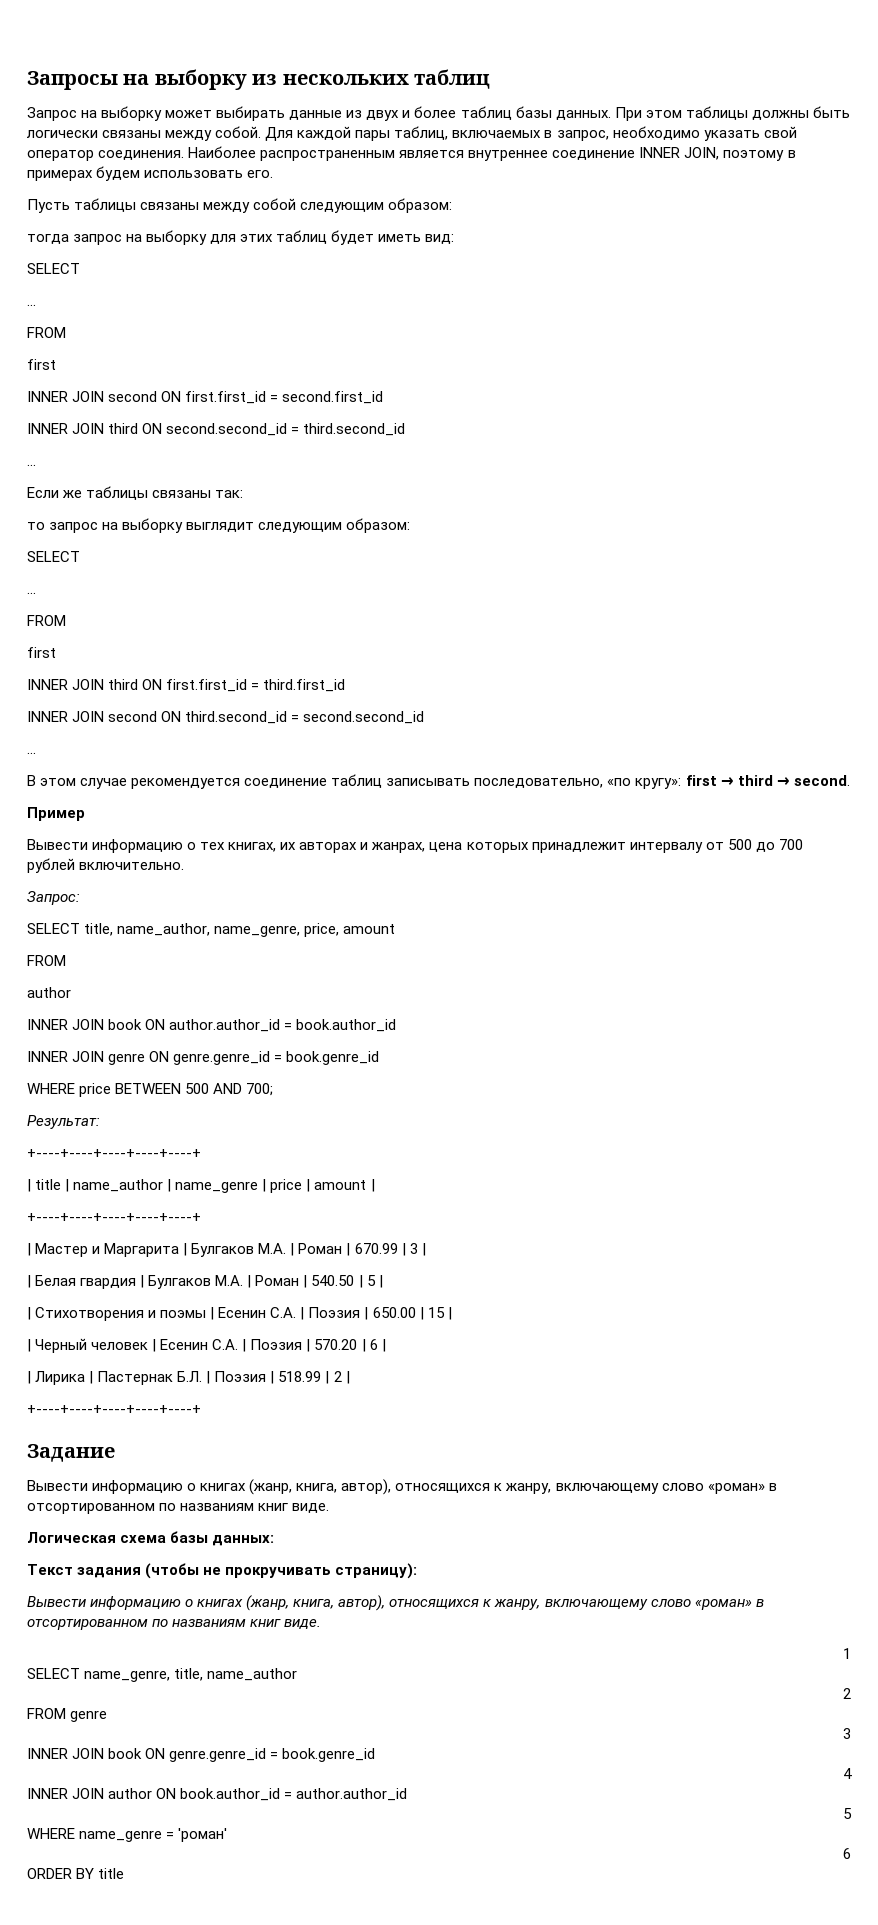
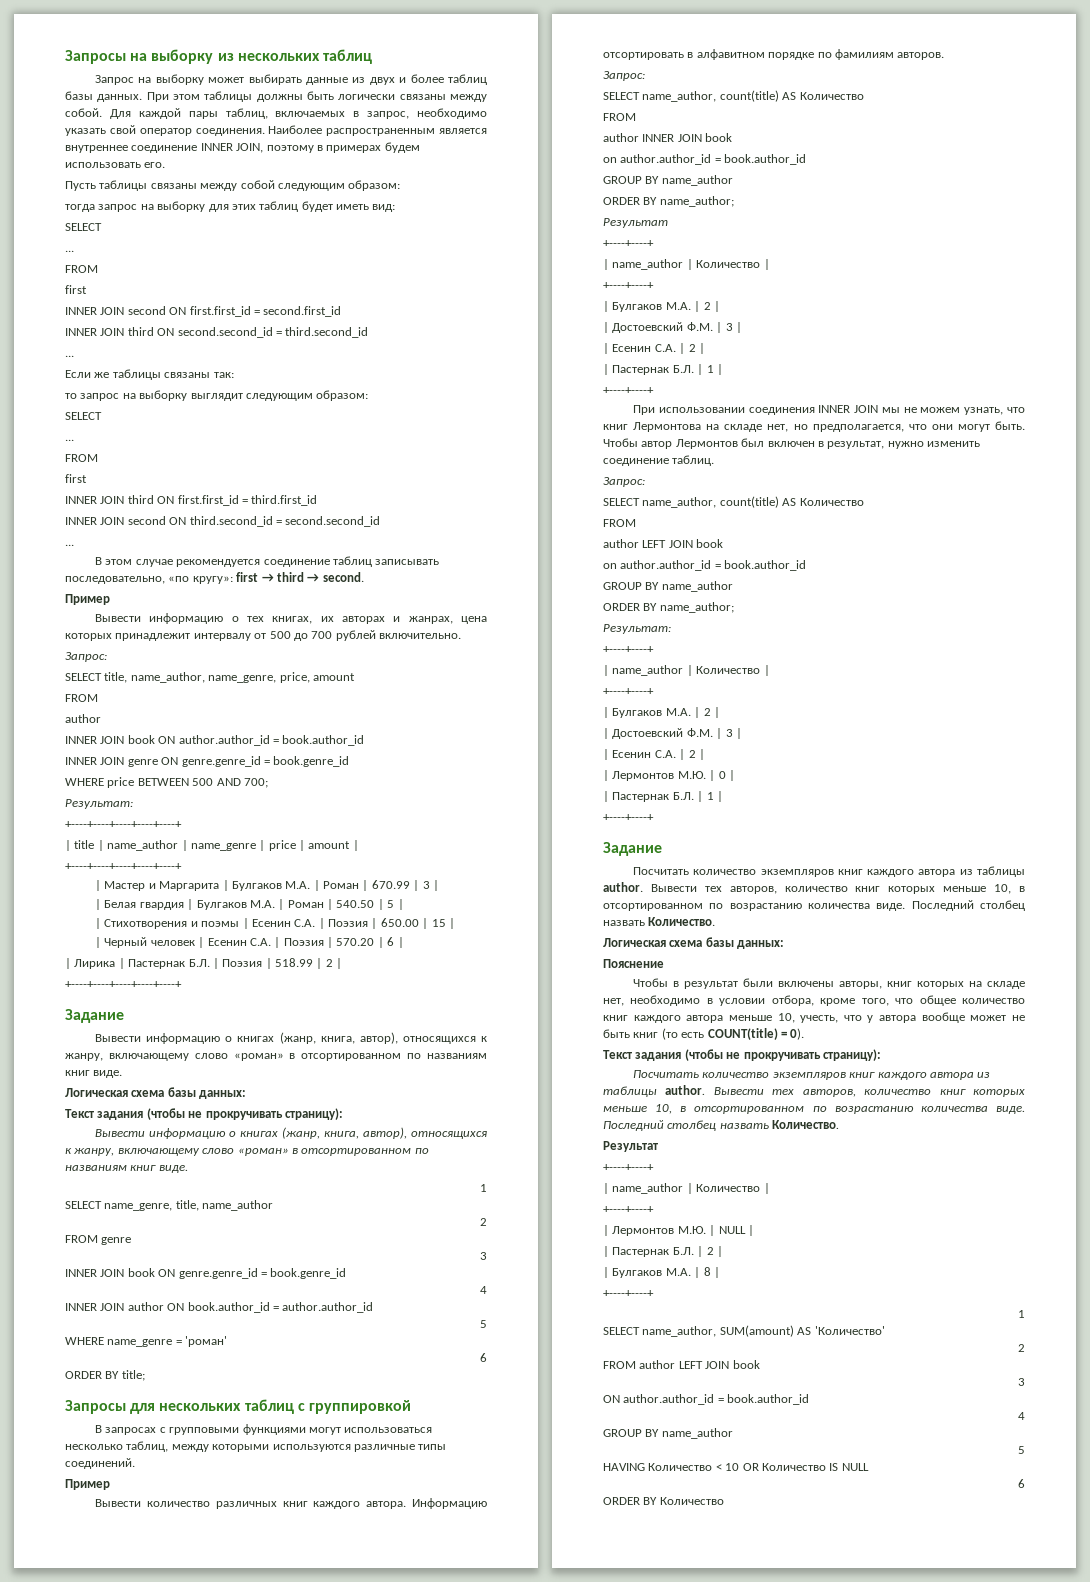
- ORDER BY title
+ ORDER BY title;
+ Запросы для нескольких таблиц с группировкой
+ В запросах с групповыми функциями могут использоваться несколько таблиц, между которыми используются различные типы соединений.
+ Пример
+ Вывести количество различных книг каждого автора. Информацию отсортировать в алфавитном порядке по фамилиям авторов.
+ Запрос:
+ SELECT name_author, count(title) AS Количество
+ FROM
+ author INNER JOIN book
+ on author.author_id = book.author_id
+ GROUP BY name_author
+ ORDER BY name_author;
+ Результат
+ +----+----+
+ | name_author | Количество |
+ +----+----+
+ | Булгаков М.А. | 2 |
+ | Достоевский Ф.М. | 3 |
+ | Есенин С.А. | 2 |
+ | Пастернак Б.Л. | 1 |
+ +----+----+
+ При использовании соединения INNER JOIN мы не можем узнать, что книг Лермонтова на складе нет, но предполагается, что они могут быть. Чтобы автор Лермонтов был включен в результат, нужно изменить соединение таблиц.
+ Запрос:
+ SELECT name_author, count(title) AS Количество
+ FROM
+ author LEFT JOIN book
+ on author.author_id = book.author_id
+ GROUP BY name_author
+ ORDER BY name_author;
+ Результат:
+ +----+----+
+ | name_author | Количество |
+ +----+----+
+ | Булгаков М.А. | 2 |
+ | Достоевский Ф.М. | 3 |
+ | Есенин С.А. | 2 |
+ | Лермонтов М.Ю. | 0 |
+ | Пастернак Б.Л. | 1 |
+ +----+----+
+ Задание
+ Посчитать количество экземпляров книг каждого автора из таблицы author. Вывести тех авторов, количество книг которых меньше 10, в отсортированном по возрастанию количества виде. Последний столбец назвать Количество.
+ Логическая схема базы данных:
+ Пояснение
+ Чтобы в результат были включены авторы, книг которых на складе нет, необходимо в условии отбора, кроме того, что общее количество книг каждого автора меньше 10, учесть, что у автора вообще может не быть книг (то есть COUNT(title) = 0).
+ Текст задания (чтобы не прокручивать страницу):
+ Посчитать количество экземпляров книг каждого автора из таблицы author. Вывести тех авторов, количество книг которых меньше 10, в отсортированном по возрастанию количества виде. Последний столбец назвать Количество.
+ Результат
+ +----+----+
+ | name_author | Количество |
+ +----+----+
+ | Лермонтов М.Ю. | NULL |
+ | Пастернак Б.Л. | 2 |
+ | Булгаков М.А. | 8 |
+ +----+----+
+ 1
+ SELECT name_author, SUM(amount) AS 'Количество'
+ 2
+ FROM author LEFT JOIN book
+ 3
+ ON author.author_id = book.author_id
+ 4
+ GROUP BY name_author
+ 5
+ HAVING Количество < 10 OR Количество IS NULL
+ 6
+ ORDER BY Количество

